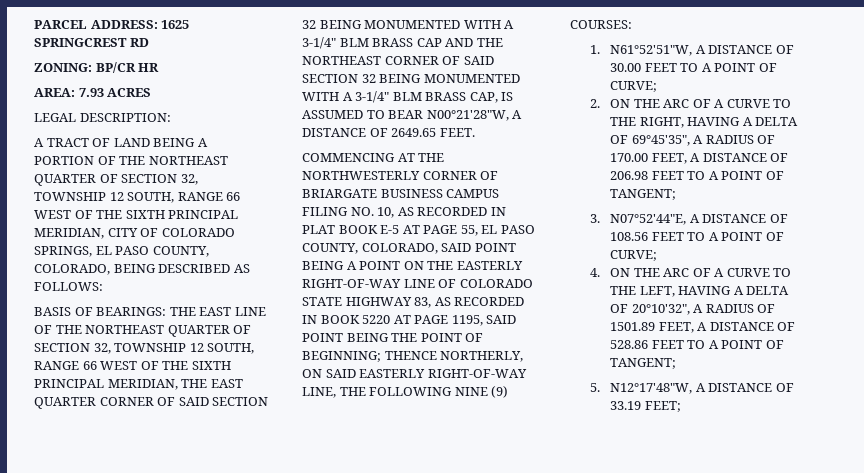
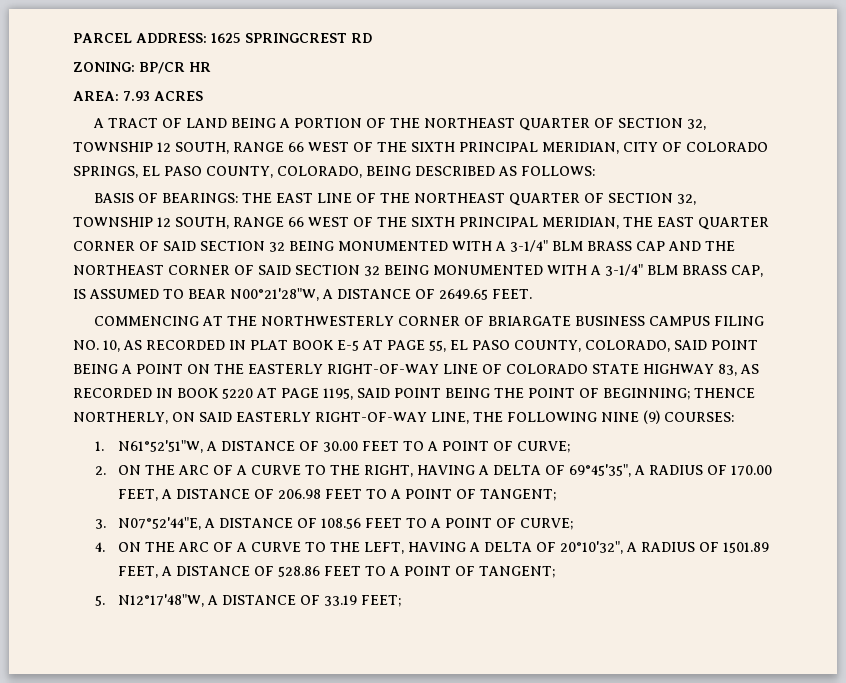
- LEGAL DESCRIPTION:

